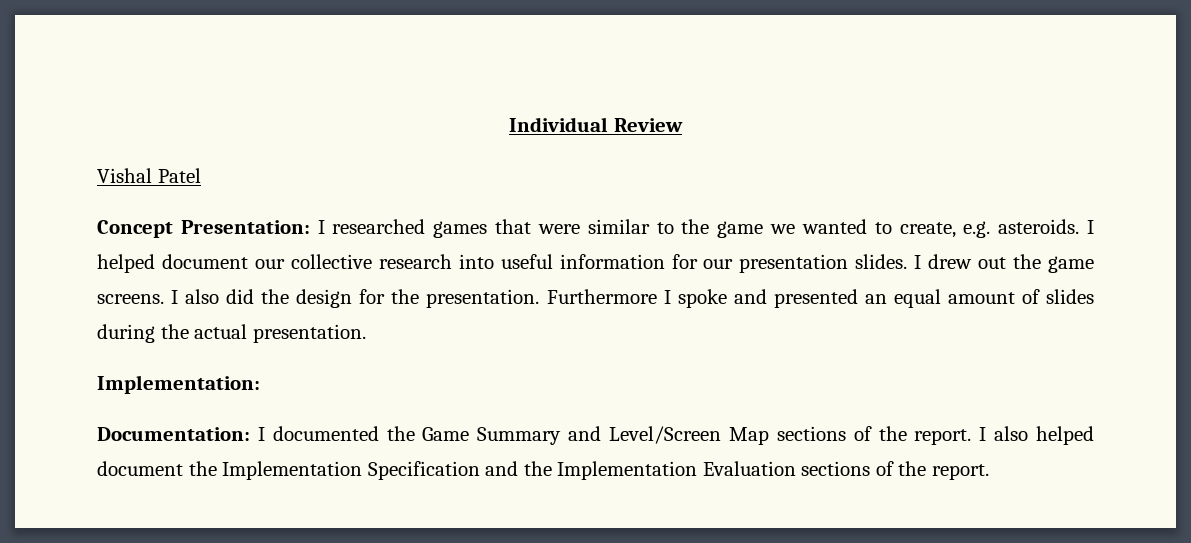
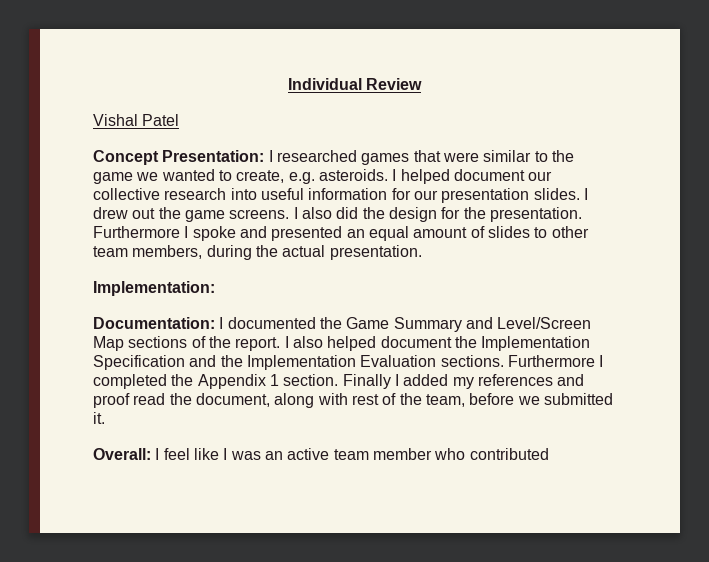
- Furthermore I spoke and presented an equal amount of slides during the actual presentation.
+ Furthermore I spoke and presented an equal amount of slides to other team members, during the actual presentation.
- I also helped document the Implementation Specification and the Implementation Evaluation sections of the report.
+ I also helped document the Implementation Specification and the Implementation Evaluation sections. Furthermore I completed the Appendix 1 section. Finally I added my references and proof read the document, along with rest of the team, before we submitted it.
+ Overall: I feel like I was an active team member who contributed

